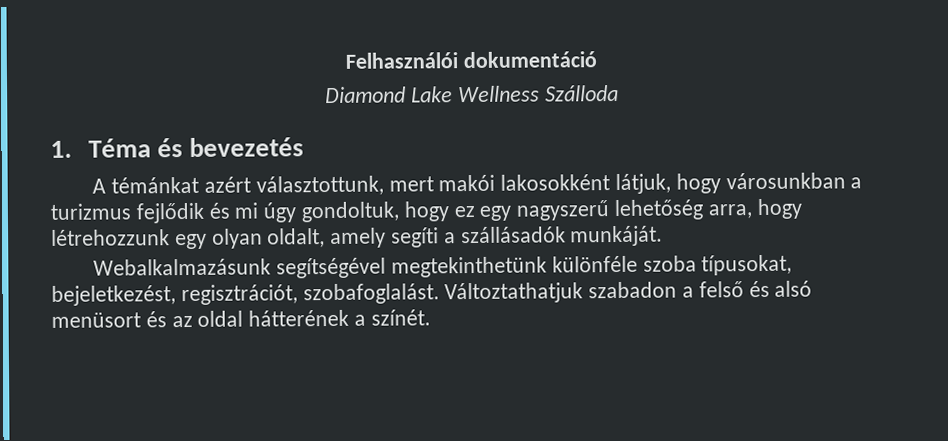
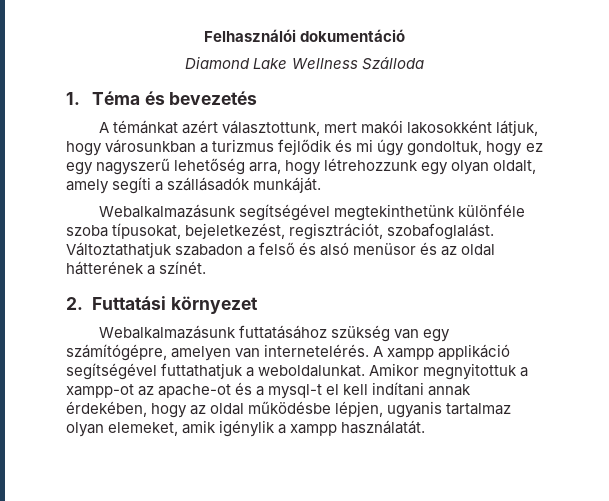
- Változtathatjuk szabadon a felső és alsó menüsort és az oldal hátterének a színét.
+ Változtathatjuk szabadon a felső és alsó menüsor és az oldal hátterének a színét.
+ 2. Futtatási környezet
+ Webalkalmazásunk futtatásához szükség van egy számítógépre, amelyen van internetelérés. A xampp applikáció segítségével futtathatjuk a weboldalunkat. Amikor megnyitottuk a xampp-ot az apache-ot és a mysql-t el kell indítani annak érdekében, hogy az oldal működésbe lépjen, ugyanis tartalmaz olyan elemeket, amik igénylik a xampp használatát.

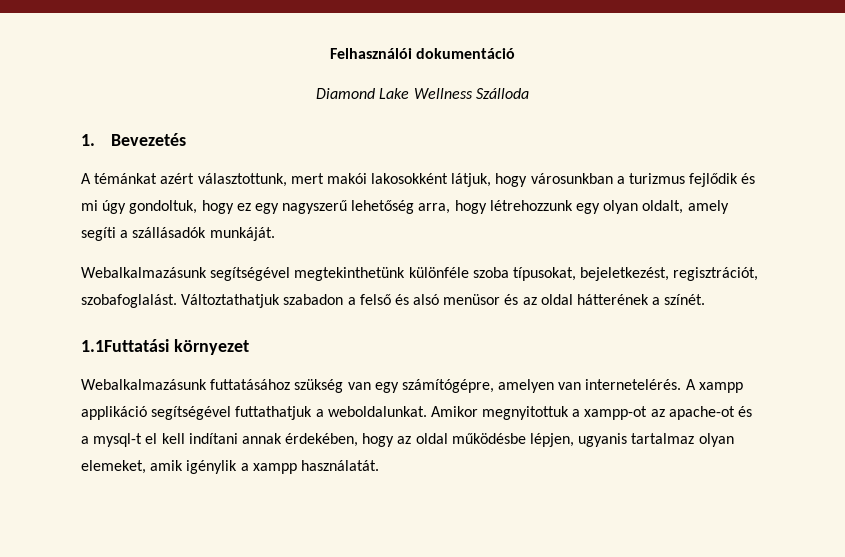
- 1. Téma és bevezetés
+ 1. Bevezetés
- 2. Futtatási környezet
+ 1.1Futtatási környezet

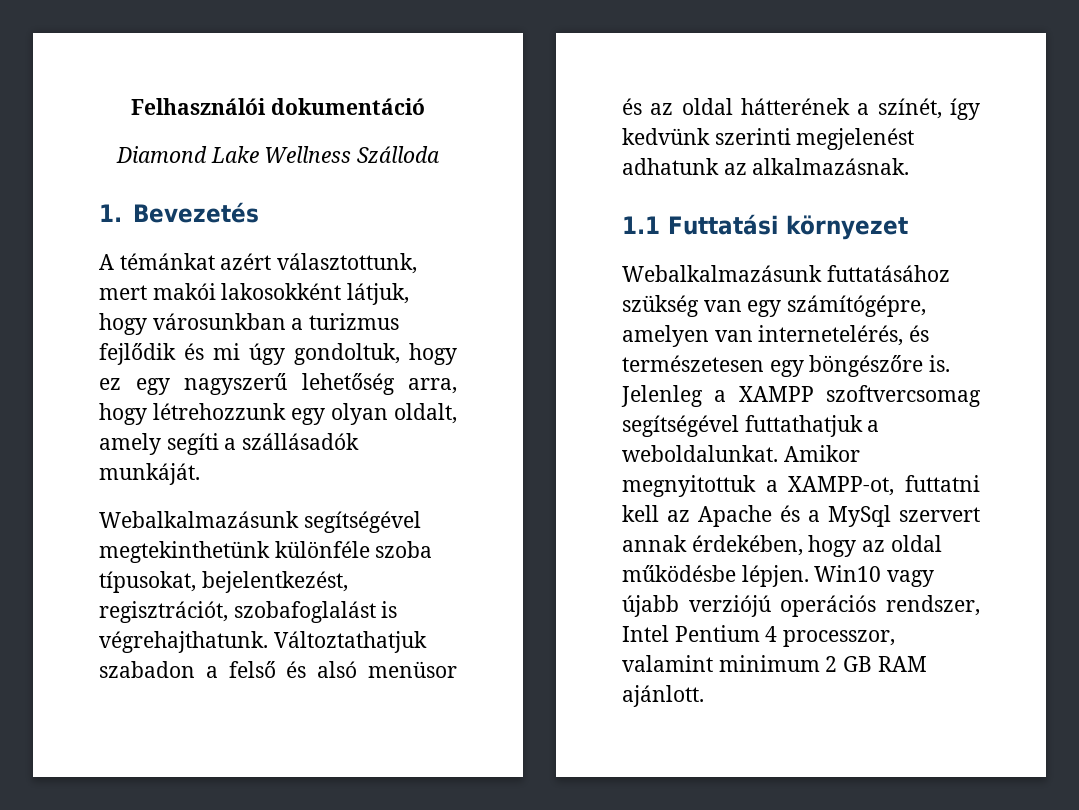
- Webalkalmazásunk segítségével megtekinthetünk különféle szoba típusokat, bejeletkezést, regisztrációt, szobafoglalást.
+ Webalkalmazásunk segítségével megtekinthetünk különféle szoba típusokat, bejelentkezést, regisztrációt, szobafoglalást is végrehajthatunk.
- Változtathatjuk szabadon a felső és alsó menüsor és az oldal hátterének a színét.
- 1.1Futtatási környezet
+ Változtathatjuk szabadon a felső és alsó menüsor és az oldal hátterének a színét, így kedvünk szerinti megjelenést adhatunk az alkalmazásnak.
+ 1.1 Futtatási környezet
- Webalkalmazásunk futtatásához szükség van egy számítógépre, amelyen van internetelérés. A xampp applikáció segítségével futtathatjuk a weboldalunkat.
+ Webalkalmazásunk futtatásához szükség van egy számítógépre, amelyen van internetelérés, és természetesen egy böngészőre is. Jelenleg a XAMPP szoftvercsomag segítségével futtathatjuk a weboldalunkat.
- Amikor megnyitottuk a xampp-ot az apache-ot és a mysql-t el kell indítani annak érdekében, hogy az oldal működésbe lépjen, ugyanis tartalmaz olyan elemeket, amik igénylik a xampp használatát.
+ Amikor megnyitottuk a XAMPP-ot, futtatni kell az Apache és a MySql szervert annak érdekében, hogy az oldal működésbe lépjen. Win10 vagy újabb verziójú operációs rendszer, Intel Pentium 4 processzor, valamint minimum 2 GB RAM ajánlott.

